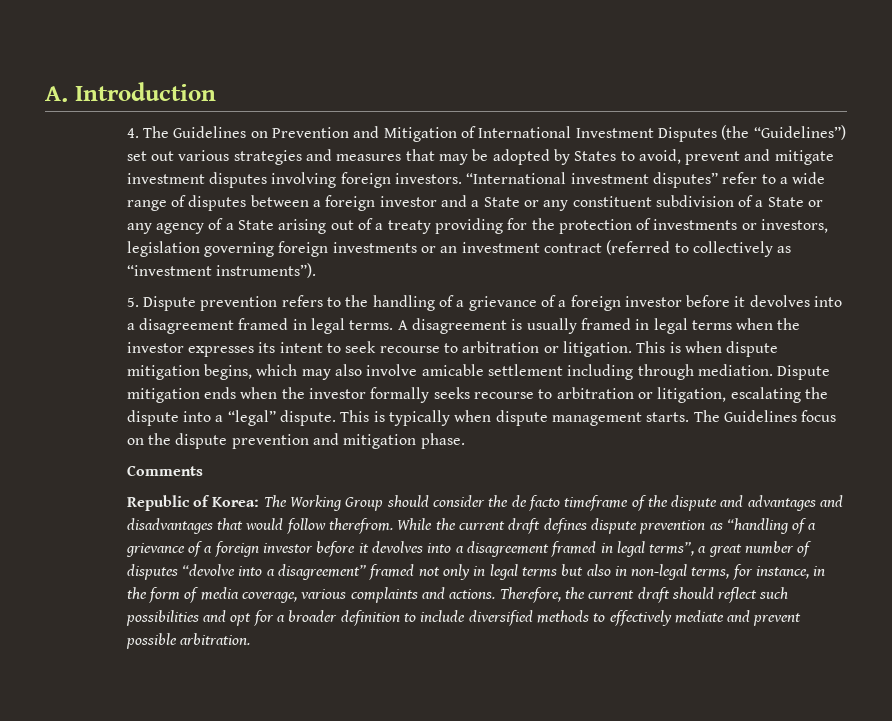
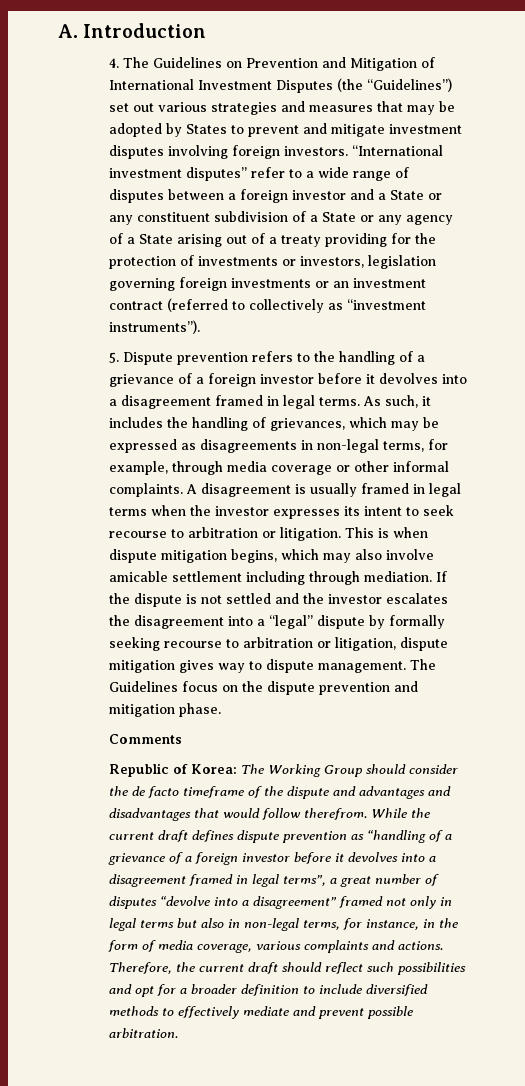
- 4. The Guidelines on Prevention and Mitigation of International Investment Disputes (the “Guidelines”) set out various strategies and measures that may be adopted by States to avoid, prevent and mitigate investment disputes involving foreign investors.
+ 4. The Guidelines on Prevention and Mitigation of International Investment Disputes (the “Guidelines”) set out various strategies and measures that may be adopted by States to prevent and mitigate investment disputes involving foreign investors.
+ As such, it includes the handling of grievances, which may be expressed as disagreements in non-legal terms, for example, through media coverage or other informal complaints.
- Dispute mitigation ends when the investor formally seeks recourse to arbitration or litigation, escalating the dispute into a “legal” dispute. This is typically when dispute management starts.
+ If the dispute is not settled and the investor escalates the disagreement into a “legal” dispute by formally seeking recourse to arbitration or litigation, dispute mitigation gives way to dispute management.

